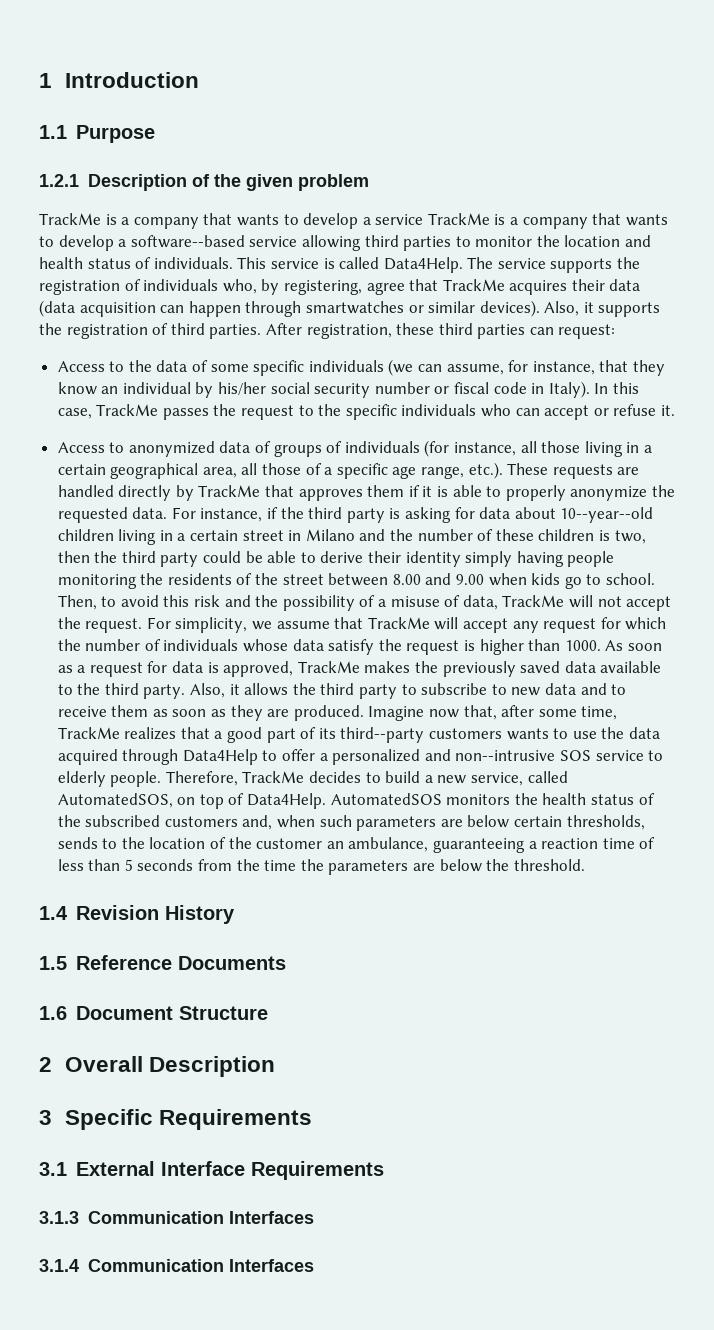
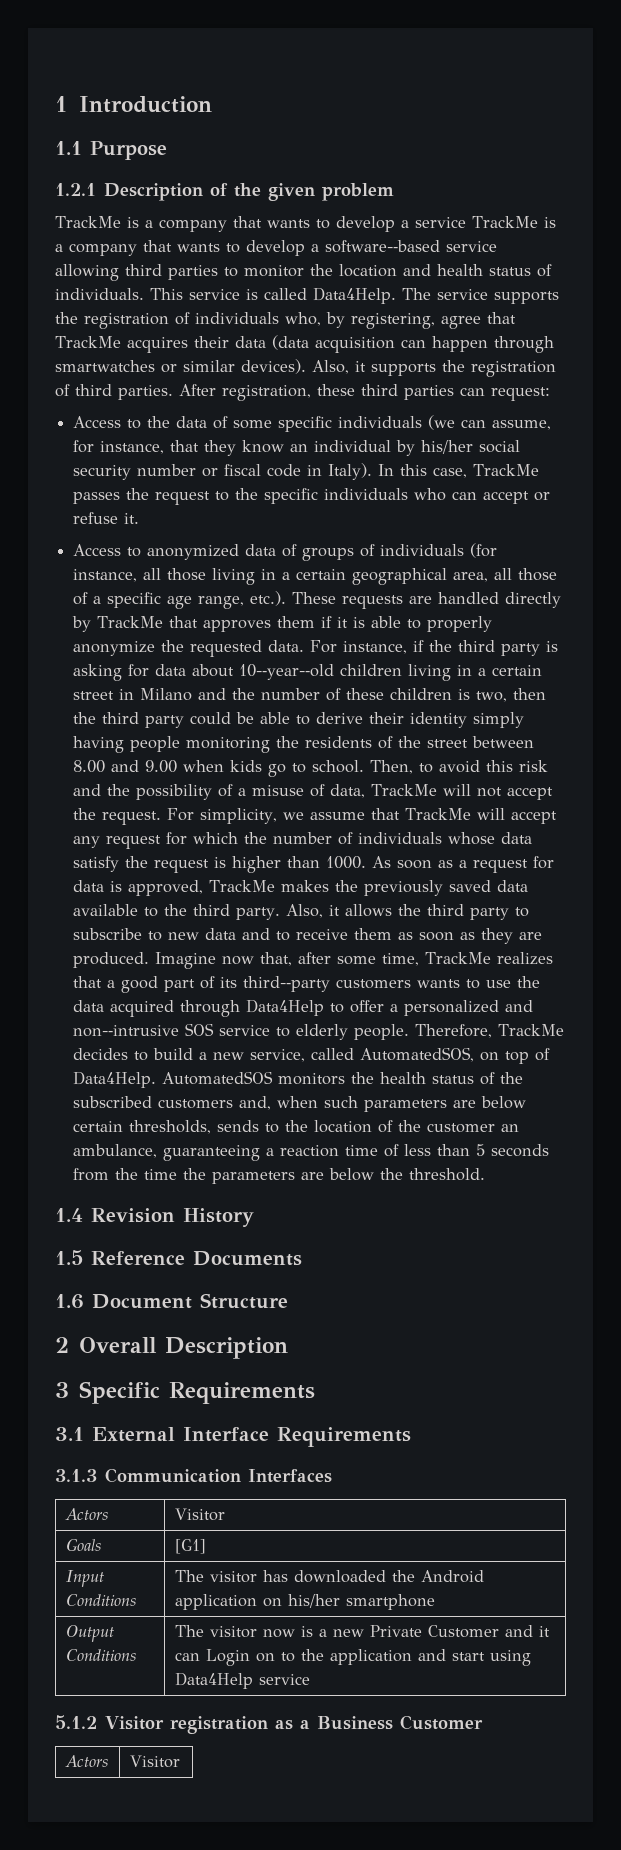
  3.1.3 Communication Interfaces
- 3.1.4 Communication Interfaces
+ Actors | Visitor
+ Goals | [G1]
+ Input Conditions | The visitor has downloaded the Android application on his/her smartphone
+ Output Conditions | The visitor now is a new Private Customer and it can Login on to the application and start using Data4Help service
+ 5.1.2 Visitor registration as a Business Customer
+ Actors | Visitor

